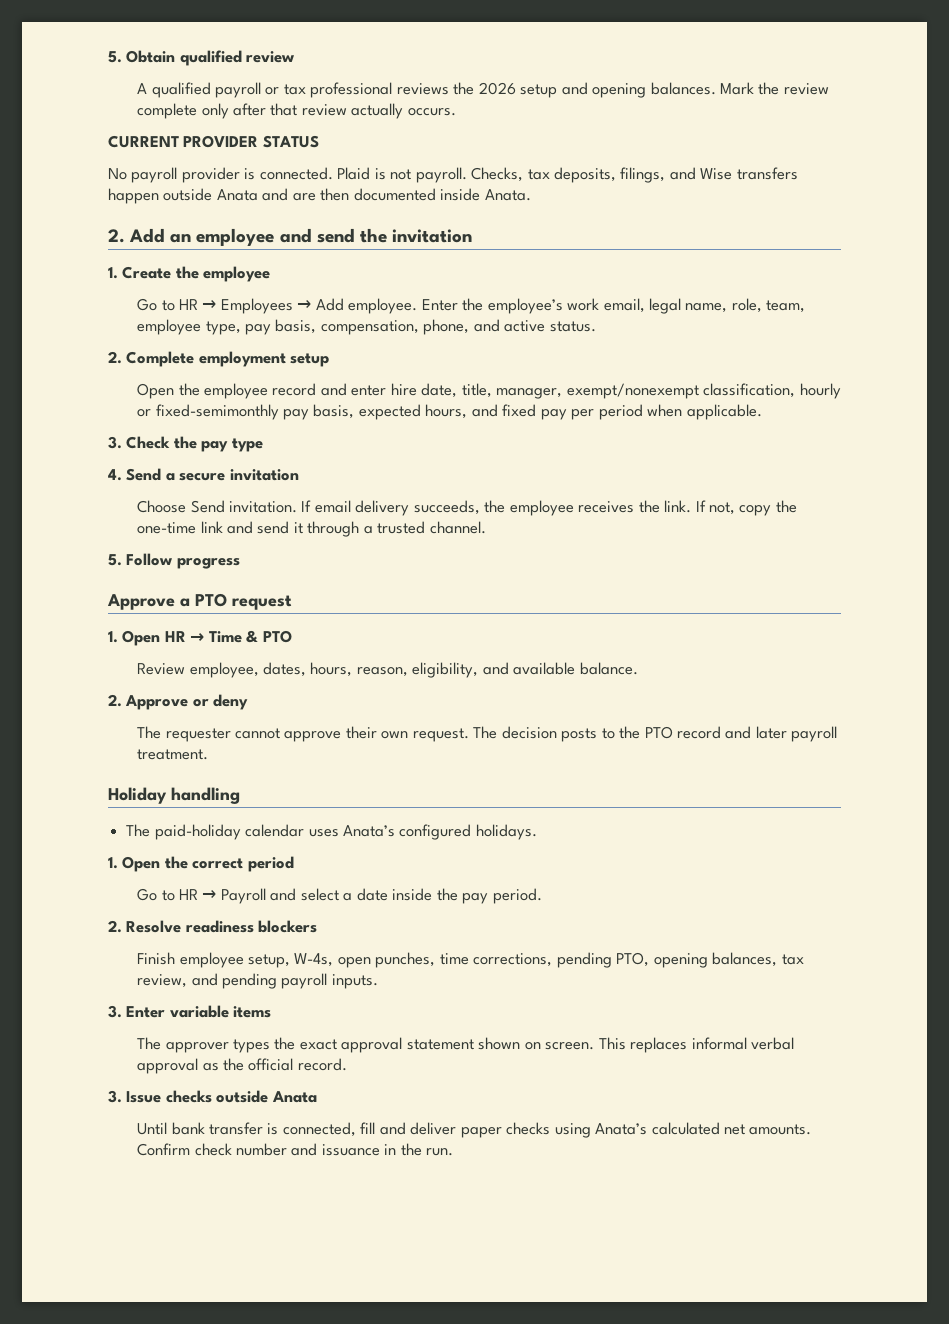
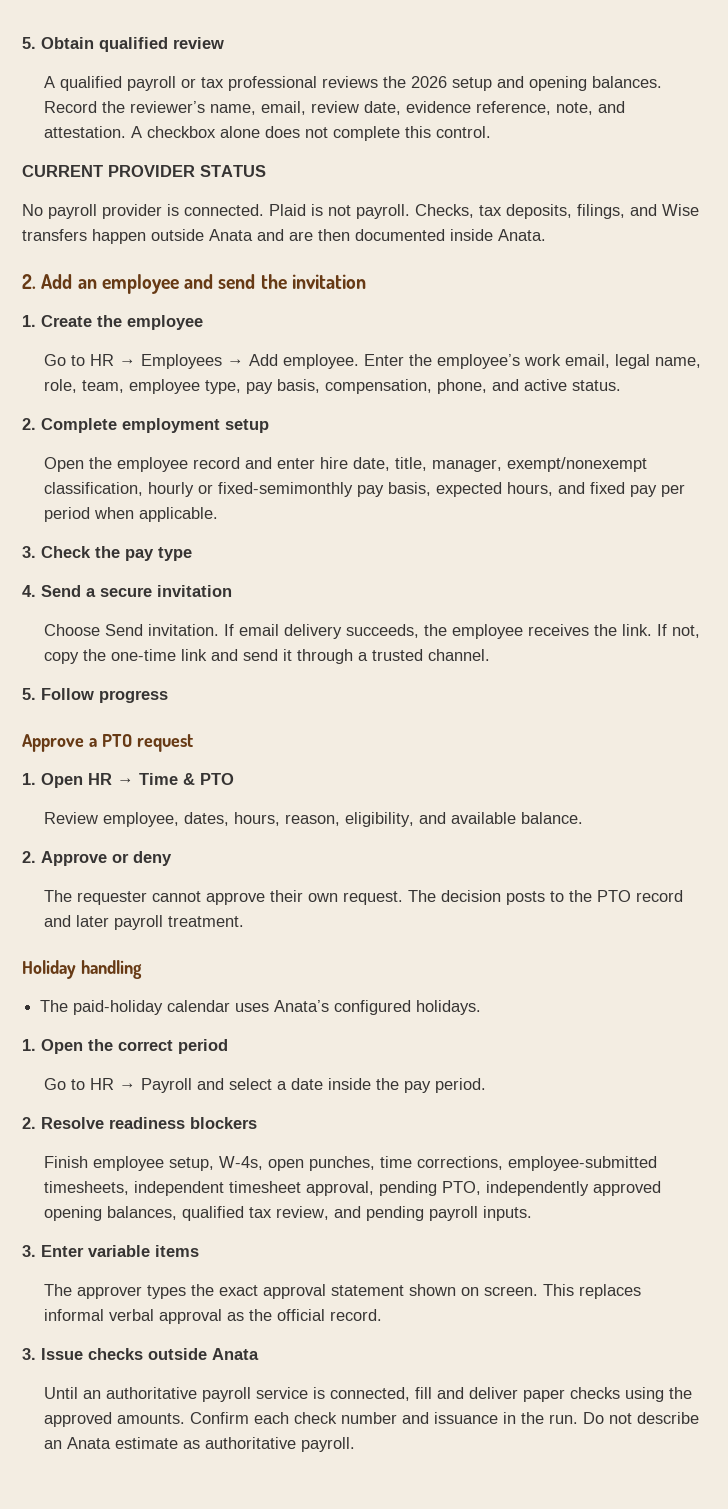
- Mark the review complete only after that review actually occurs.
+ Record the reviewer’s name, email, review date, evidence reference, note, and attestation. A checkbox alone does not complete this control.
- Finish employee setup, W-4s, open punches, time corrections, pending PTO, opening balances, tax review, and pending payroll inputs.
+ Finish employee setup, W-4s, open punches, time corrections, employee-submitted timesheets, independent timesheet approval, pending PTO, independently approved opening balances, qualified tax review, and pending payroll inputs.
- Until bank transfer is connected, fill and deliver paper checks using Anata’s calculated net amounts.
+ Until an authoritative payroll service is connected, fill and deliver paper checks using the approved amounts.
- Confirm check number and issuance in the run.
+ Confirm each check number and issuance in the run.
+ Do not describe an Anata estimate as authoritative payroll.

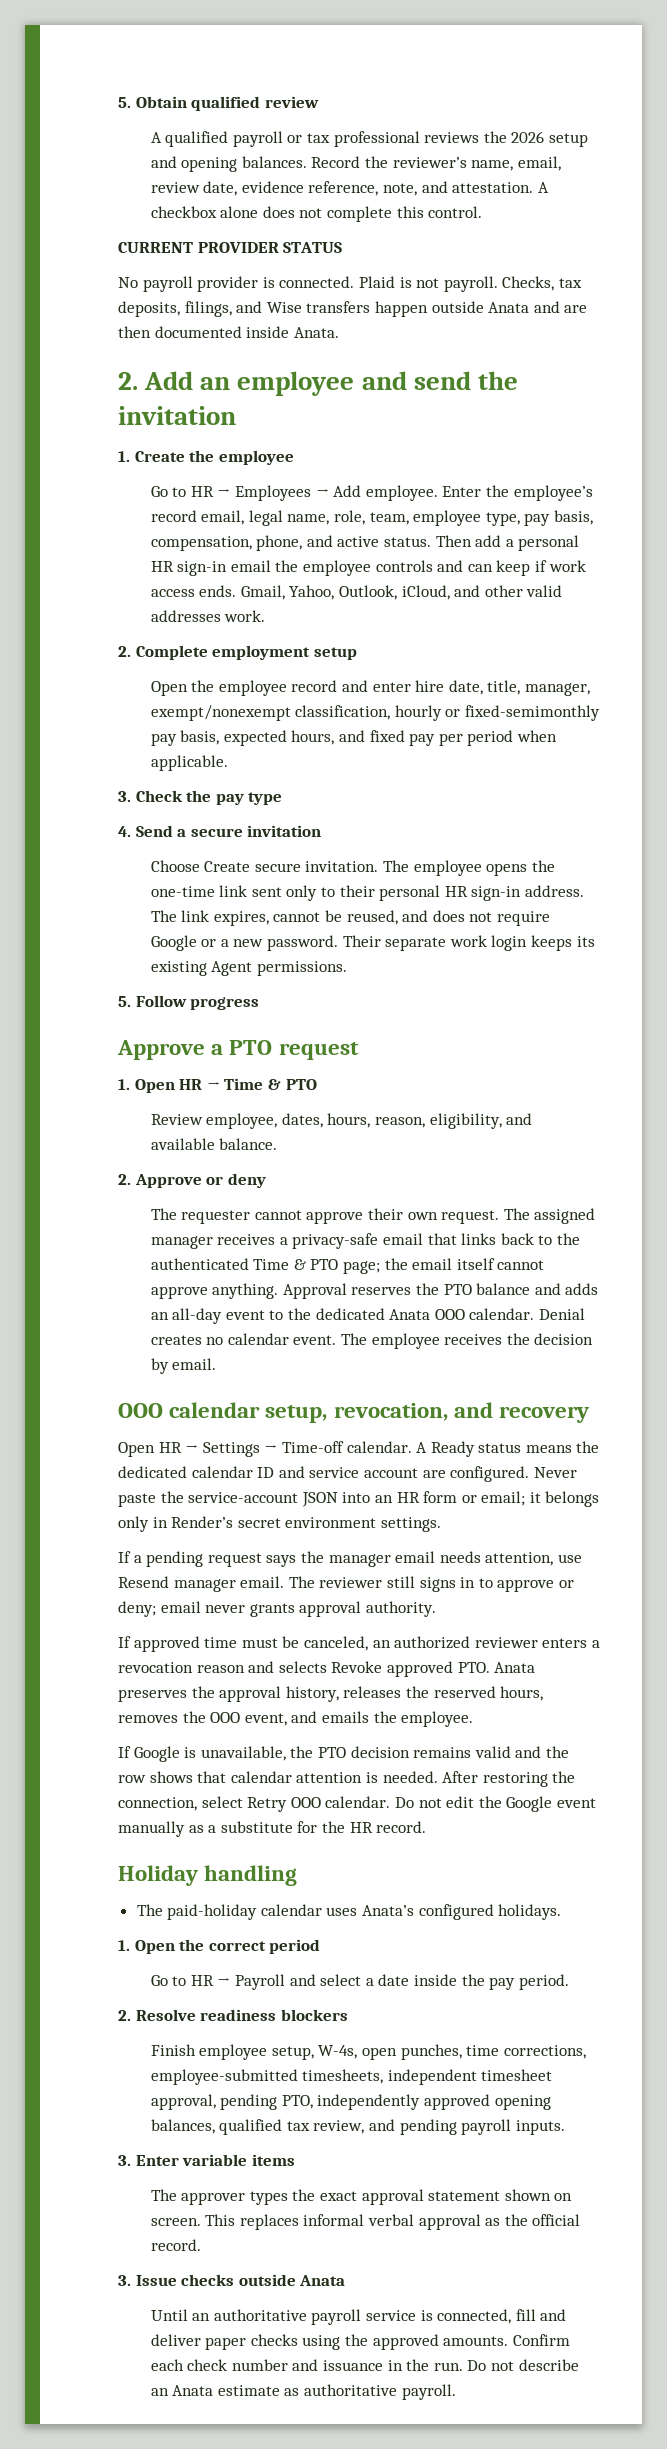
- Enter the employee’s work email, legal name, role, team, employee type, pay basis, compensation, phone, and active status.
+ Enter the employee’s record email, legal name, role, team, employee type, pay basis, compensation, phone, and active status. Then add a personal HR sign-in email the employee controls and can keep if work access ends. Gmail, Yahoo, Outlook, iCloud, and other valid addresses work.
- Choose Send invitation. If email delivery succeeds, the employee receives the link. If not, copy the one-time link and send it through a trusted channel.
+ Choose Create secure invitation. The employee opens the one-time link sent only to their personal HR sign-in address. The link expires, cannot be reused, and does not require Google or a new password. Their separate work login keeps its existing Agent permissions.
- The decision posts to the PTO record and later payroll treatment.
+ The assigned manager receives a privacy-safe email that links back to the authenticated Time & PTO page; the email itself cannot approve anything. Approval reserves the PTO balance and adds an all-day event to the dedicated Anata OOO calendar. Denial creates no calendar event. The employee receives the decision by email.
+ OOO calendar setup, revocation, and recovery
+ Open HR → Settings → Time-off calendar. A Ready status means the dedicated calendar ID and service account are configured. Never paste the service-account JSON into an HR form or email; it belongs only in Render’s secret environment settings.
+ If a pending request says the manager email needs attention, use Resend manager email. The reviewer still signs in to approve or deny; email never grants approval authority.
+ If approved time must be canceled, an authorized reviewer enters a revocation reason and selects Revoke approved PTO. Anata preserves the approval history, releases the reserved hours, removes the OOO event, and emails the employee.
+ If Google is unavailable, the PTO decision remains valid and the row shows that calendar attention is needed. After restoring the connection, select Retry OOO calendar. Do not edit the Google event manually as a substitute for the HR record.

